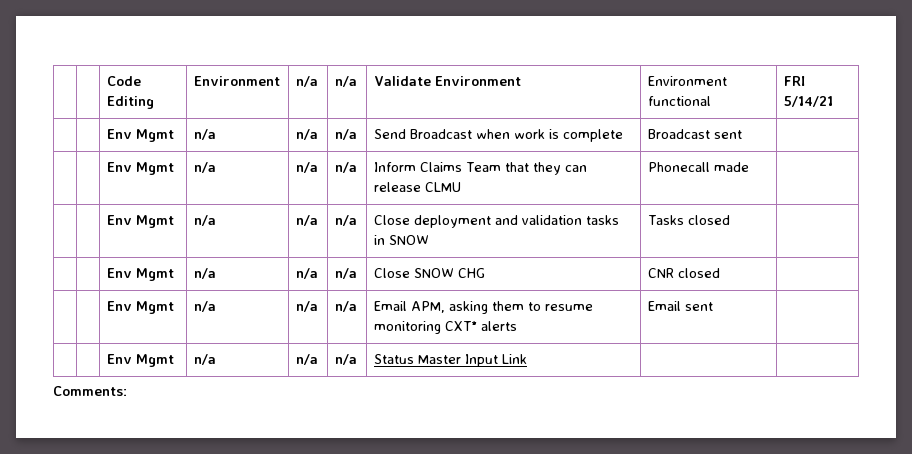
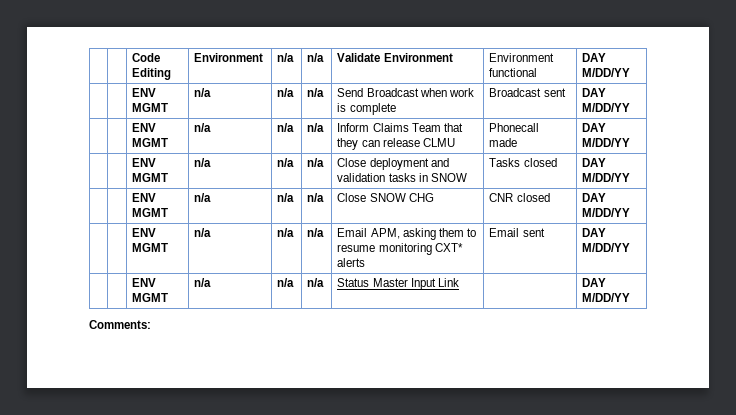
- | | Code Editing | Environment | n/a | n/a | Validate Environment | Environment functional | FRI 5/14/21
- | | Env Mgmt | n/a | n/a | n/a | Send Broadcast when work is complete | Broadcast sent |
- | | Env Mgmt | n/a | n/a | n/a | Inform Claims Team that they can release CLMU | Phonecall made |
- | | Env Mgmt | n/a | n/a | n/a | Close deployment and validation tasks in SNOW | Tasks closed |
- | | Env Mgmt | n/a | n/a | n/a | Close SNOW CHG | CNR closed |
- | | Env Mgmt | n/a | n/a | n/a | Email APM, asking them to resume monitoring CXT* alerts | Email sent |
- | | Env Mgmt | n/a | n/a | n/a | Status Master Input Link | |
+ | | Code Editing | Environment | n/a | n/a | Validate Environment | Environment functional | DAY M/DD/YY
+ | | ENV MGMT | n/a | n/a | n/a | Send Broadcast when work is complete | Broadcast sent | DAY M/DD/YY
+ | | ENV MGMT | n/a | n/a | n/a | Inform Claims Team that they can release CLMU | Phonecall made | DAY M/DD/YY
+ | | ENV MGMT | n/a | n/a | n/a | Close deployment and validation tasks in SNOW | Tasks closed | DAY M/DD/YY
+ | | ENV MGMT | n/a | n/a | n/a | Close SNOW CHG | CNR closed | DAY M/DD/YY
+ | | ENV MGMT | n/a | n/a | n/a | Email APM, asking them to resume monitoring CXT* alerts | Email sent | DAY M/DD/YY
+ | | ENV MGMT | n/a | n/a | n/a | Status Master Input Link | | DAY M/DD/YY

